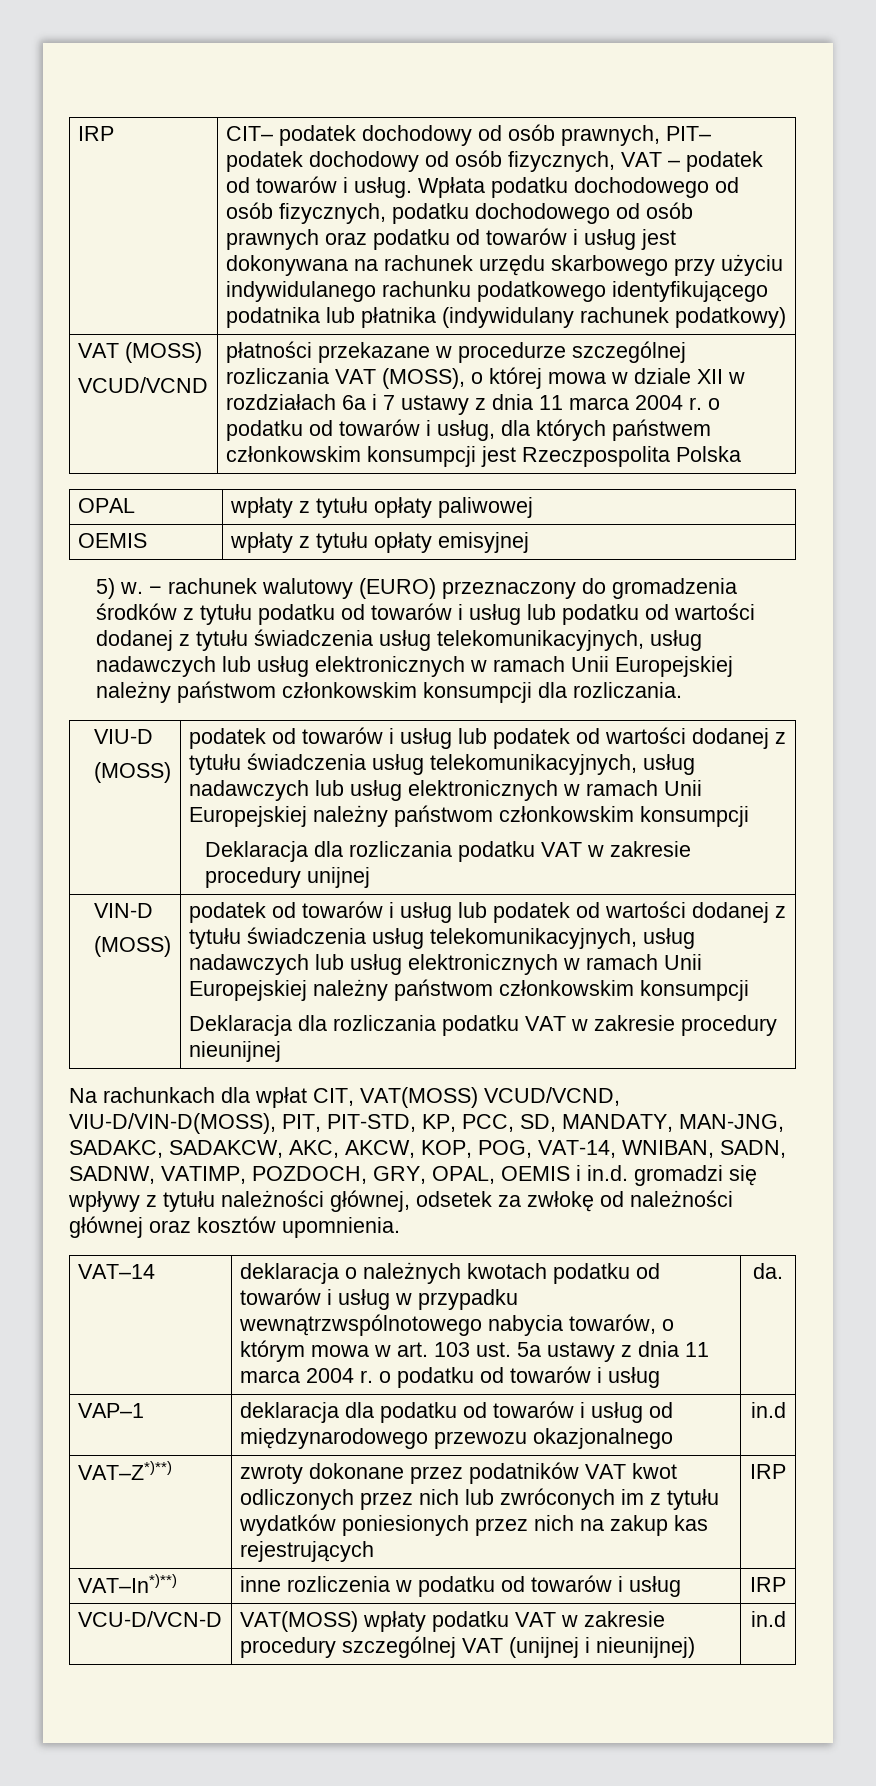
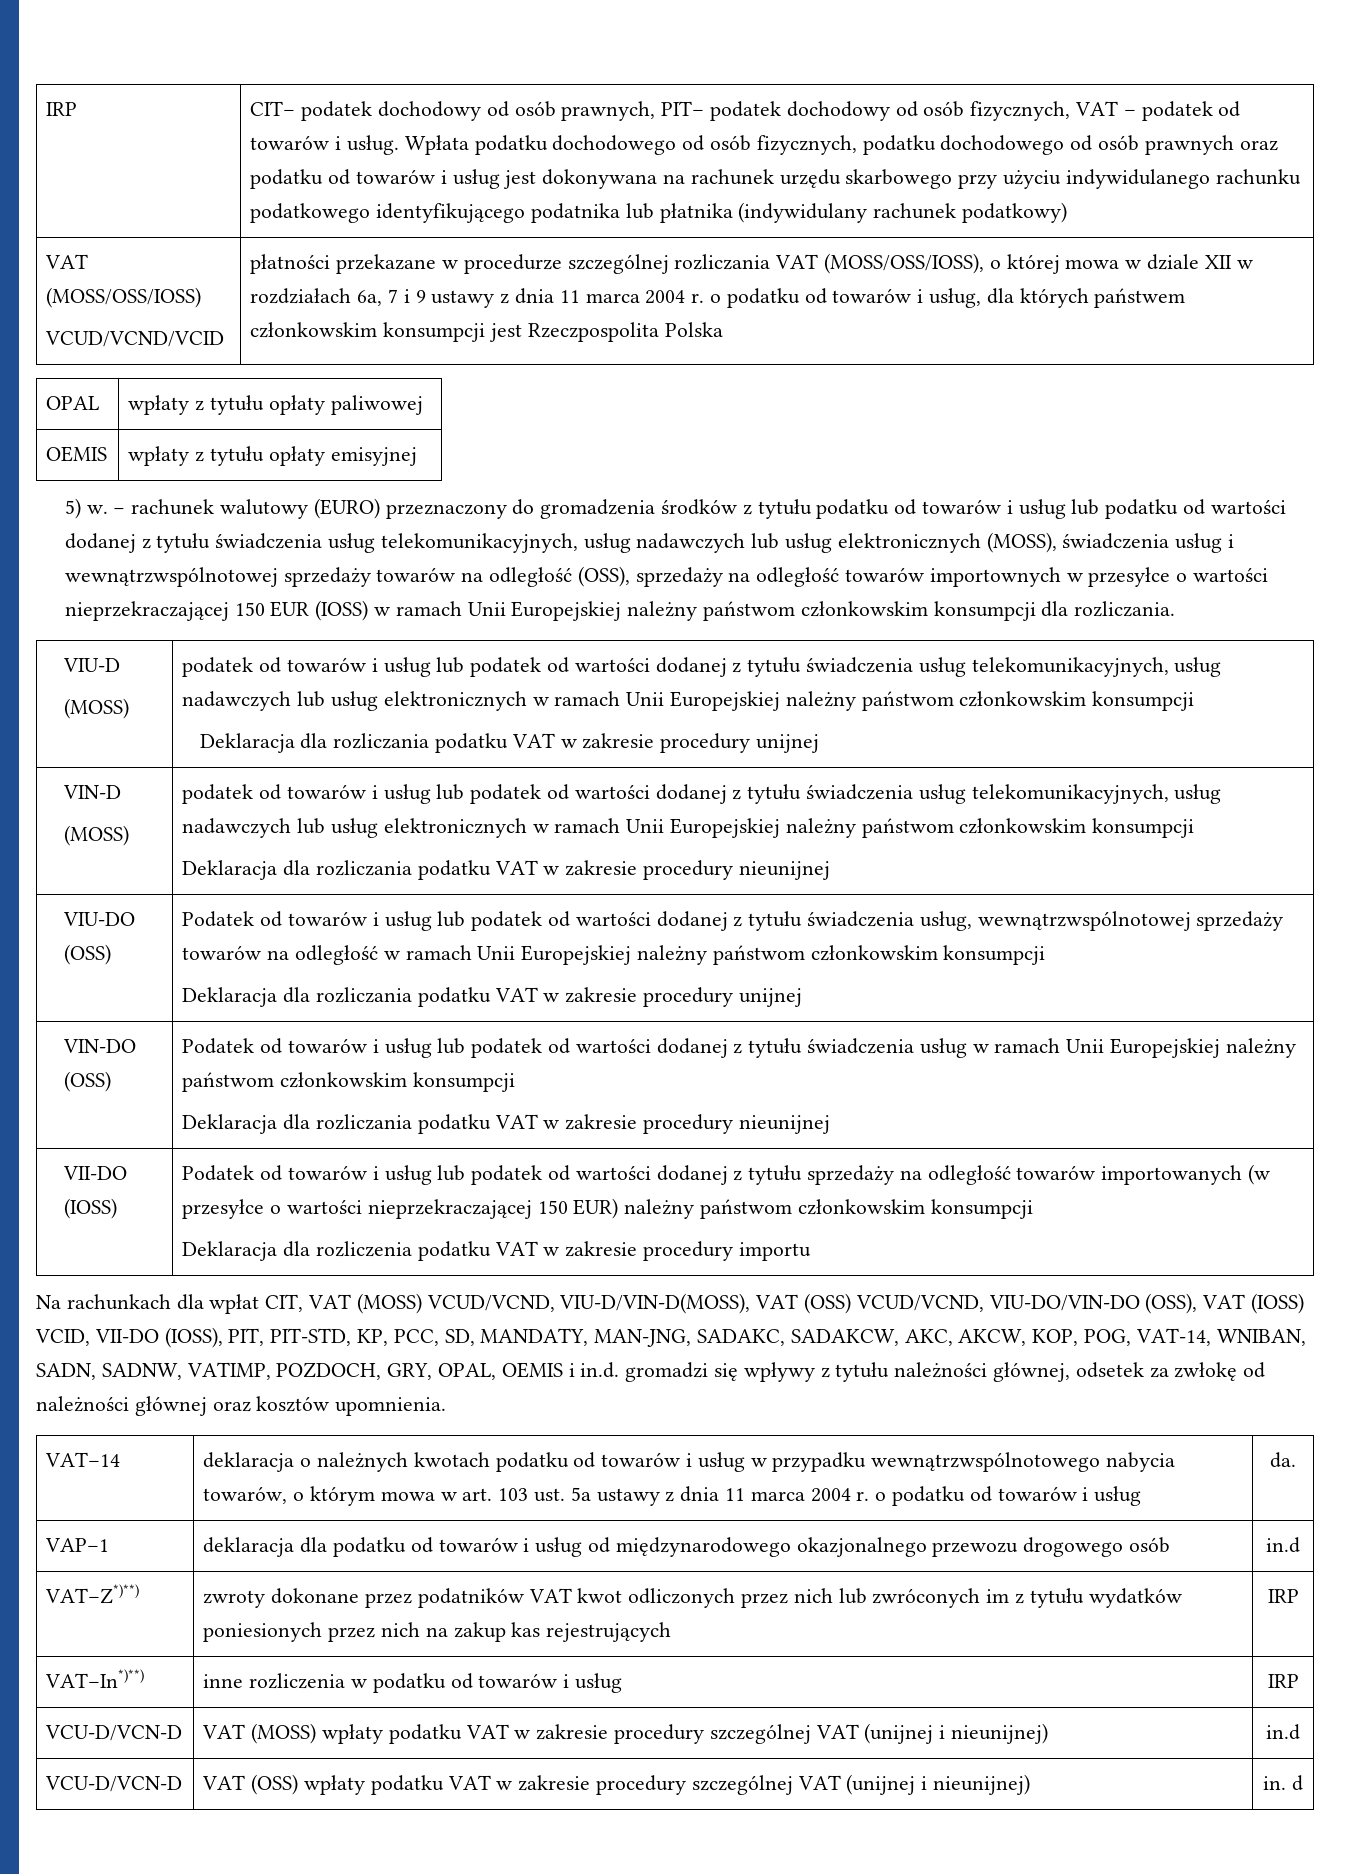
- VAT (MOSS)
- VCUD/VCND
+ VAT (MOSS/OSS/IOSS)
+ VCUD/VCND/VCID
- płatności przekazane w procedurze szczególnej rozliczania VAT (MOSS), o której mowa w dziale XII w rozdziałach 6a i 7 ustawy z dnia 11 marca 2004 r. o podatku od towarów i usług, dla których państwem członkowskim konsumpcji jest Rzeczpospolita Polska
+ płatności przekazane w procedurze szczególnej rozliczania VAT (MOSS/OSS/IOSS), o której mowa w dziale XII w rozdziałach 6a, 7 i 9 ustawy z dnia 11 marca 2004 r. o podatku od towarów i usług, dla których państwem członkowskim konsumpcji jest Rzeczpospolita Polska
- − rachunek walutowy (EURO) przeznaczony do gromadzenia środków z tytułu podatku od towarów i usług lub podatku od wartości dodanej z tytułu świadczenia usług telekomunikacyjnych, usług nadawczych lub usług elektronicznych w ramach Unii Europejskiej należny państwom członkowskim konsumpcji dla rozliczania.
+ − rachunek walutowy (EURO) przeznaczony do gromadzenia środków z tytułu podatku od towarów i usług lub podatku od wartości dodanej z tytułu świadczenia usług telekomunikacyjnych, usług nadawczych lub usług elektronicznych (MOSS), świadczenia usług i wewnątrzwspólnotowej sprzedaży towarów na odległość (OSS), sprzedaży na odległość towarów importownych w przesyłce o wartości nieprzekraczającej 150 EUR (IOSS) w ramach Unii Europejskiej należny państwom członkowskim konsumpcji dla rozliczania.
+ VIU-DO (OSS) | Podatek od towarów i usług lub podatek od wartości dodanej z tytułu świadczenia usług, wewnątrzwspólnotowej sprzedaży towarów na odległość w ramach Unii Europejskiej należny państwom członkowskim konsumpcji
+ Deklaracja dla rozliczania podatku VAT w zakresie procedury unijnej
+ VIN-DO (OSS) | Podatek od towarów i usług lub podatek od wartości dodanej z tytułu świadczenia usług w ramach Unii Europejskiej należny państwom członkowskim konsumpcji
+ Deklaracja dla rozliczania podatku VAT w zakresie procedury nieunijnej
+ VII-DO (IOSS) | Podatek od towarów i usług lub podatek od wartości dodanej z tytułu sprzedaży na odległość towarów importowanych (w przesyłce o wartości nieprzekraczającej 150 EUR) należny państwom członkowskim konsumpcji
+ Deklaracja dla rozliczenia podatku VAT w zakresie procedury importu
- Na rachunkach dla wpłat CIT, VAT(MOSS) VCUD/VCND, VIU-D/VIN-D(MOSS), PIT, PIT-STD, KP, PCC, SD, MANDATY, MAN-JNG, SADAKC, SADAKCW, AKC, AKCW, KOP, POG, VAT-14, WNIBAN, SADN, SADNW, VATIMP, POZDOCH, GRY, OPAL, OEMIS i in.d. gromadzi się wpływy z tytułu należności głównej, odsetek za zwłokę od należności głównej oraz kosztów upomnienia.
+ Na rachunkach dla wpłat CIT, VAT (MOSS) VCUD/VCND, VIU-D/VIN-D(MOSS), VAT (OSS) VCUD/VCND, VIU-DO/VIN-DO (OSS), VAT (IOSS) VCID, VII-DO (IOSS), PIT, PIT-STD, KP, PCC, SD, MANDATY, MAN-JNG, SADAKC, SADAKCW, AKC, AKCW, KOP, POG, VAT-14, WNIBAN, SADN, SADNW, VATIMP, POZDOCH, GRY, OPAL, OEMIS i in.d. gromadzi się wpływy z tytułu należności głównej, odsetek za zwłokę od należności głównej oraz kosztów upomnienia.
- VAP–1 | deklaracja dla podatku od towarów i usług od międzynarodowego przewozu okazjonalnego | in.d
+ VAP–1 | deklaracja dla podatku od towarów i usług od międzynarodowego okazjonalnego przewozu drogowego osób | in.d
- VCU-D/VCN-D | VAT(MOSS) wpłaty podatku VAT w zakresie procedury szczególnej VAT (unijnej i nieunijnej) | in.d
+ VCU-D/VCN-D | VAT (MOSS) wpłaty podatku VAT w zakresie procedury szczególnej VAT (unijnej i nieunijnej) | in.d
+ VCU-D/VCN-D | VAT (OSS) wpłaty podatku VAT w zakresie procedury szczególnej VAT (unijnej i nieunijnej) | in. d

